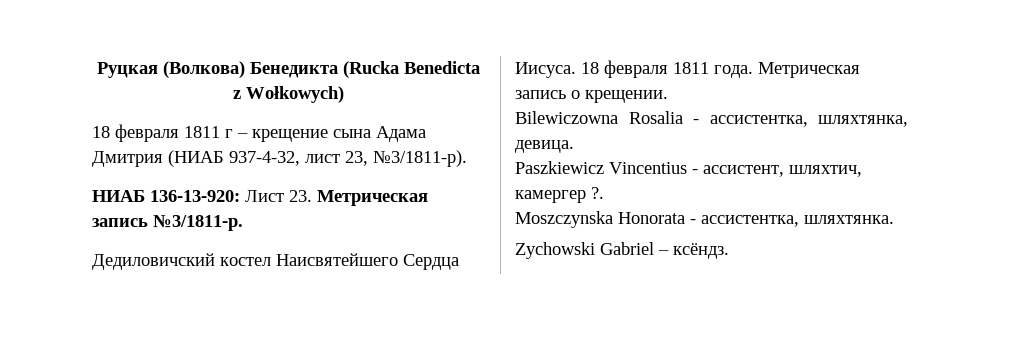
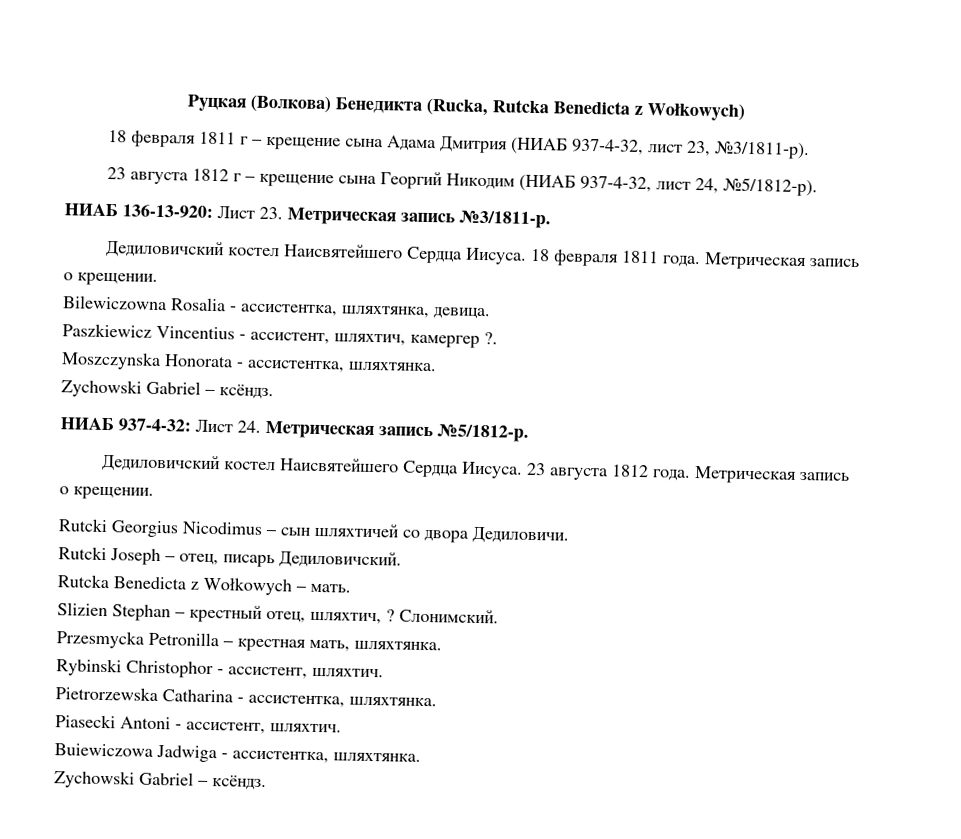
- Руцкая (Волкова) Бенедикта (Rucka Benedicta z Wołkowych)
+ Руцкая (Волкова) Бенедикта (Rucka, Rutcka Benedicta z Wołkowych)
+ 23 августа 1812 г – крещение сына Георгий Никодим (НИАБ 937-4-32, лист 24, №5/1812-р).
+ НИАБ 937-4-32: Лист 24. Метрическая запись №5/1812-р.
+ Дедиловичский костел Наисвятейшего Сердца Иисуса. 23 августа 1812 года. Метрическая запись о крещении.
+ Rutcki Georgius Nicodimus – сын шляхтичей со двора Дедиловичи.
+ Rutcki Joseph – отец, писарь Дедиловичский.
+ Rutcka Benedicta z Wołkowych – мать.
+ Slizien Stephan – крестный отец, шляхтич, ? Слонимский.
+ Przesmycka Petronilla – крестная мать, шляхтянка.
+ Rybinski Christophor - ассистент, шляхтич.
+ Pietrorzewska Catharina - ассистентка, шляхтянка.
+ Piasecki Antoni - ассистент, шляхтич.
+ Buiewiczowa Jadwiga - ассистентка, шляхтянка.
+ Zychowski Gabriel – ксёндз.

